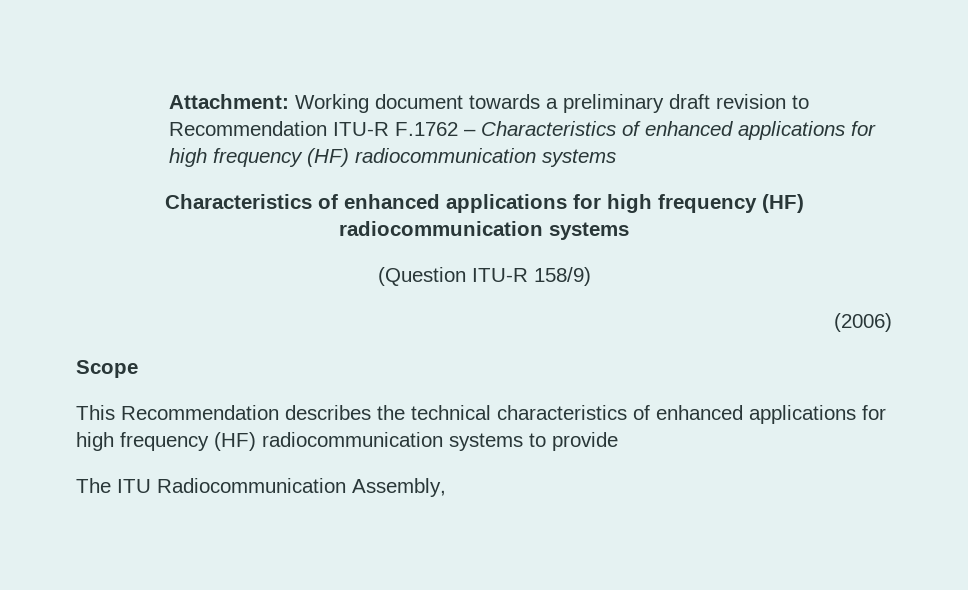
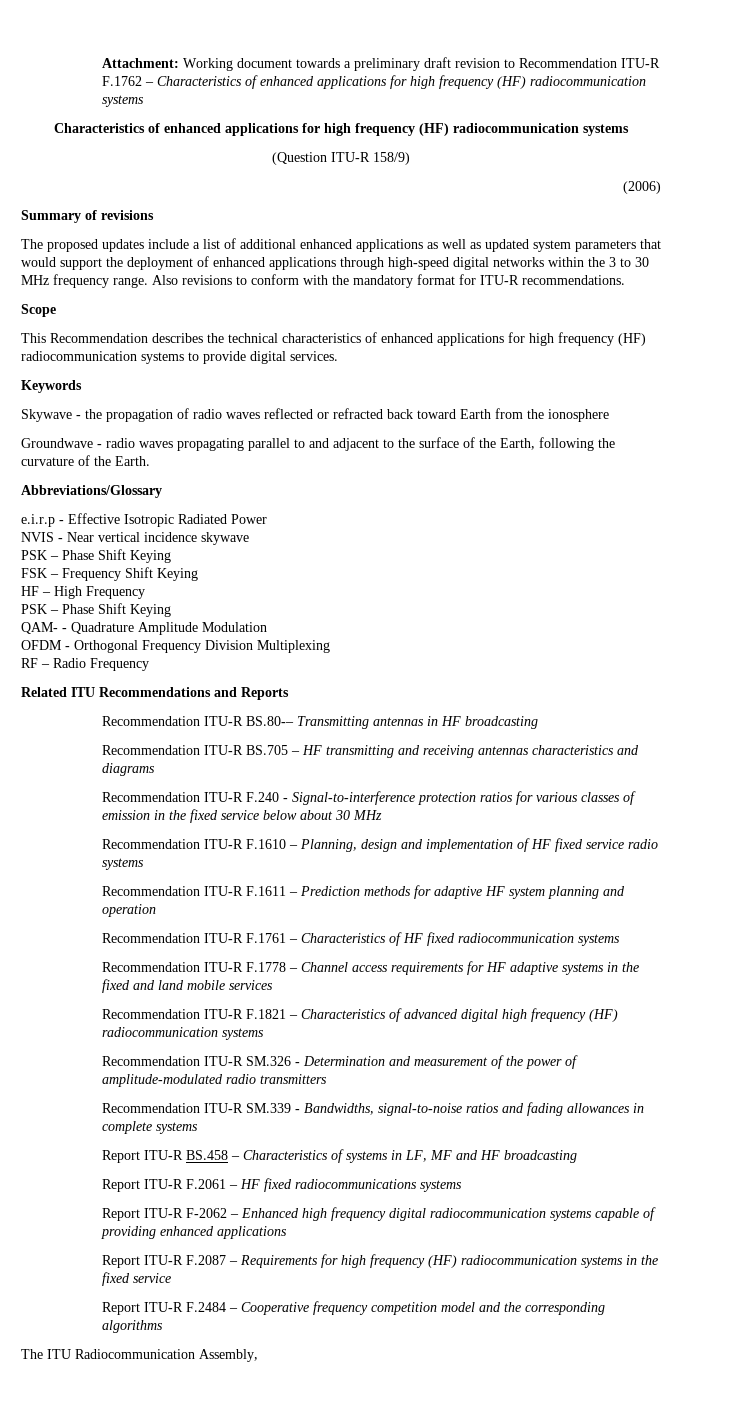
+ Summary of revisions
+ The proposed updates include a list of additional enhanced applications as well as updated system parameters that would support the deployment of enhanced applications through high-speed digital networks within the 3 to 30 MHz frequency range. Also revisions to conform with the mandatory format for ITU-R recommendations.
- This Recommendation describes the technical characteristics of enhanced applications for high frequency (HF) radiocommunication systems to provide
+ This Recommendation describes the technical characteristics of enhanced applications for high frequency (HF) radiocommunication systems to provide digital services.
+ Keywords
+ Skywave - the propagation of radio waves reflected or refracted back toward Earth from the ionosphere
+ Groundwave - radio waves propagating parallel to and adjacent to the surface of the Earth, following the curvature of the Earth.
+ Abbreviations/Glossary
+ e.i.r.p - Effective Isotropic Radiated Power
+ NVIS - Near vertical incidence skywave
+ PSK – Phase Shift Keying
+ FSK – Frequency Shift Keying
+ HF – High Frequency
+ PSK – Phase Shift Keying
+ QAM- - Quadrature Amplitude Modulation
+ OFDM - Orthogonal Frequency Division Multiplexing
+ RF – Radio Frequency
+ Related ITU Recommendations and Reports
+ Recommendation ITU-R BS.80-– Transmitting antennas in HF broadcasting
+ Recommendation ITU-R BS.705 – HF transmitting and receiving antennas characteristics and diagrams
+ Recommendation ITU-R F.240 - Signal-to-interference protection ratios for various classes of emission in the fixed service below about 30 MHz
+ Recommendation ITU-R F.1610 – Planning, design and implementation of HF fixed service radio systems
+ Recommendation ITU-R F.1611 – Prediction methods for adaptive HF system planning and operation
+ Recommendation ITU-R F.1761 – Characteristics of HF fixed radiocommunication systems
+ Recommendation ITU-R F.1778 – Channel access requirements for HF adaptive systems in the fixed and land mobile services
+ Recommendation ITU-R F.1821 – Characteristics of advanced digital high frequency (HF) radiocommunication systems
+ Recommendation ITU-R SM.326 - Determination and measurement of the power of amplitude-modulated radio transmitters
+ Recommendation ITU-R SM.339 - Bandwidths, signal-to-noise ratios and fading allowances in complete systems
+ Report ITU-R BS.458 – Characteristics of systems in LF, MF and HF broadcasting
+ Report ITU-R F.2061 – HF fixed radiocommunications systems
+ Report ITU-R F-2062 – Enhanced high frequency digital radiocommunication systems capable of providing enhanced applications
+ Report ITU-R F.2087 – Requirements for high frequency (HF) radiocommunication systems in the fixed service
+ Report ITU-R F.2484 – Cooperative frequency competition model and the corresponding algorithms

